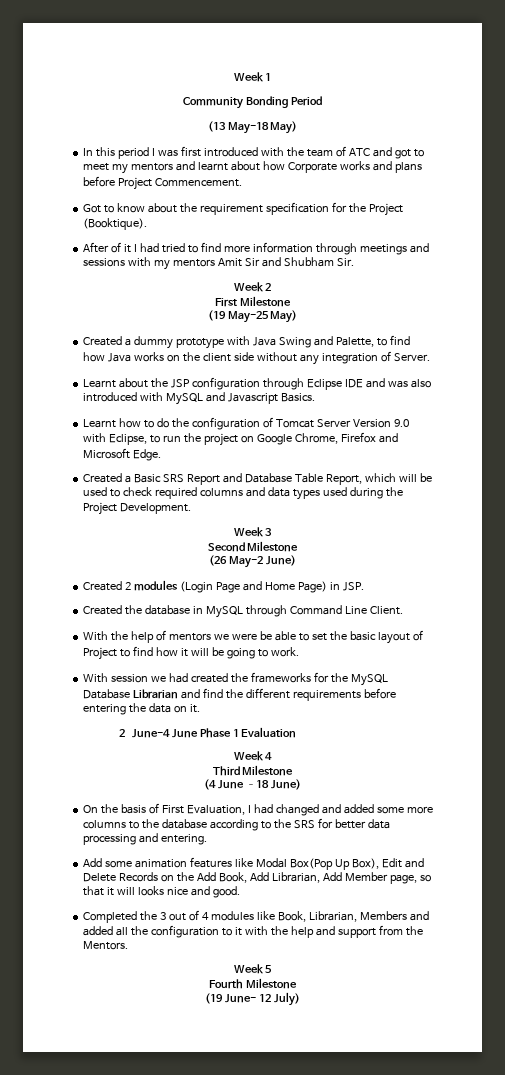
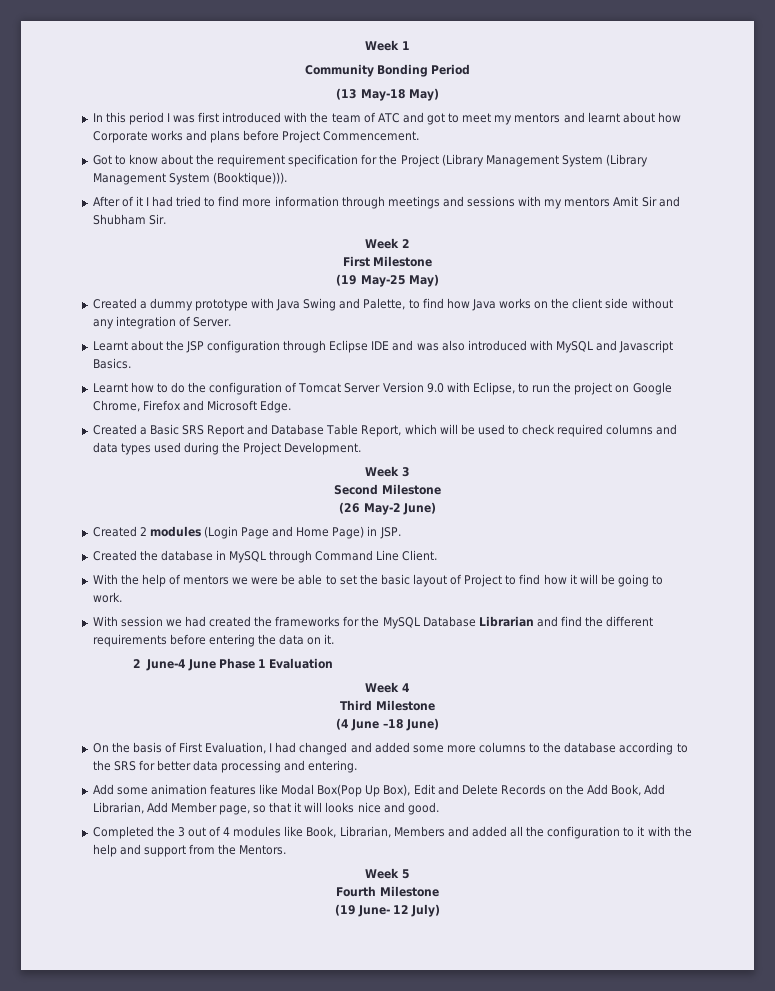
- Got to know about the requirement specification for the Project (Booktique).
+ Got to know about the requirement specification for the Project (Library Management System (Library Management System (Booktique))).

